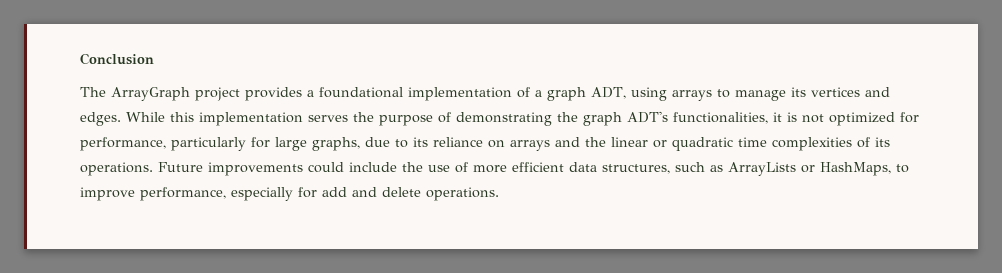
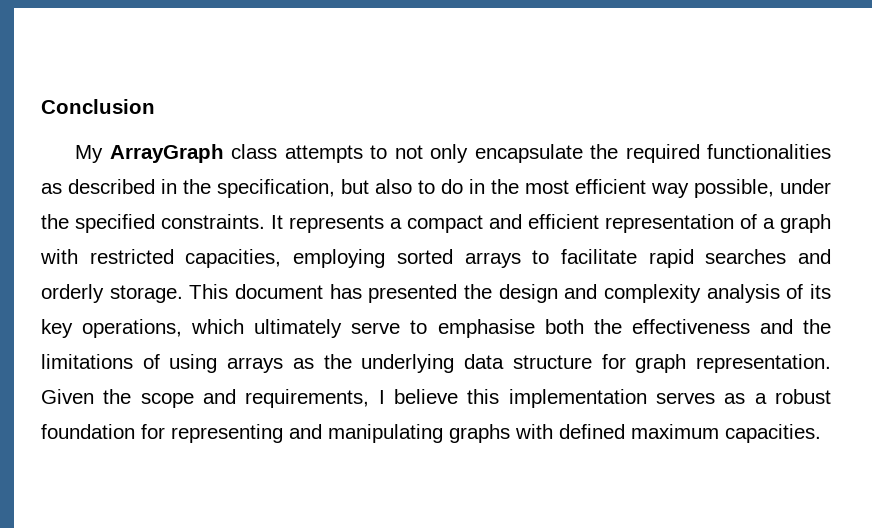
- The ArrayGraph project provides a foundational implementation of a graph ADT, using arrays to manage its vertices and edges. While this implementation serves the purpose of demonstrating the graph ADT's functionalities, it is not optimized for performance, particularly for large graphs, due to its reliance on arrays and the linear or quadratic time complexities of its operations. Future improvements could include the use of more efficient data structures, such as ArrayLists or HashMaps, to improve performance, especially for add and delete operations.
+ My ArrayGraph class attempts to not only encapsulate the required functionalities as described in the specification, but also to do in the most efficient way possible, under the specified constraints. It represents a compact and efficient representation of a graph with restricted capacities, employing sorted arrays to facilitate rapid searches and orderly storage. This document has presented the design and complexity analysis of its key operations, which ultimately serve to emphasise both the effectiveness and the limitations of using arrays as the underlying data structure for graph representation. Given the scope and requirements, I believe this implementation serves as a robust foundation for representing and manipulating graphs with defined maximum capacities.

